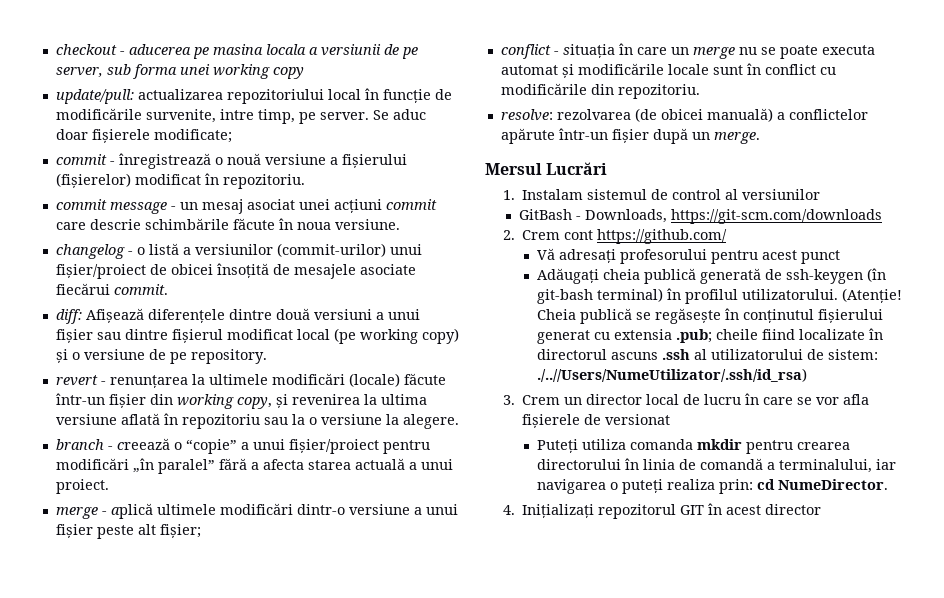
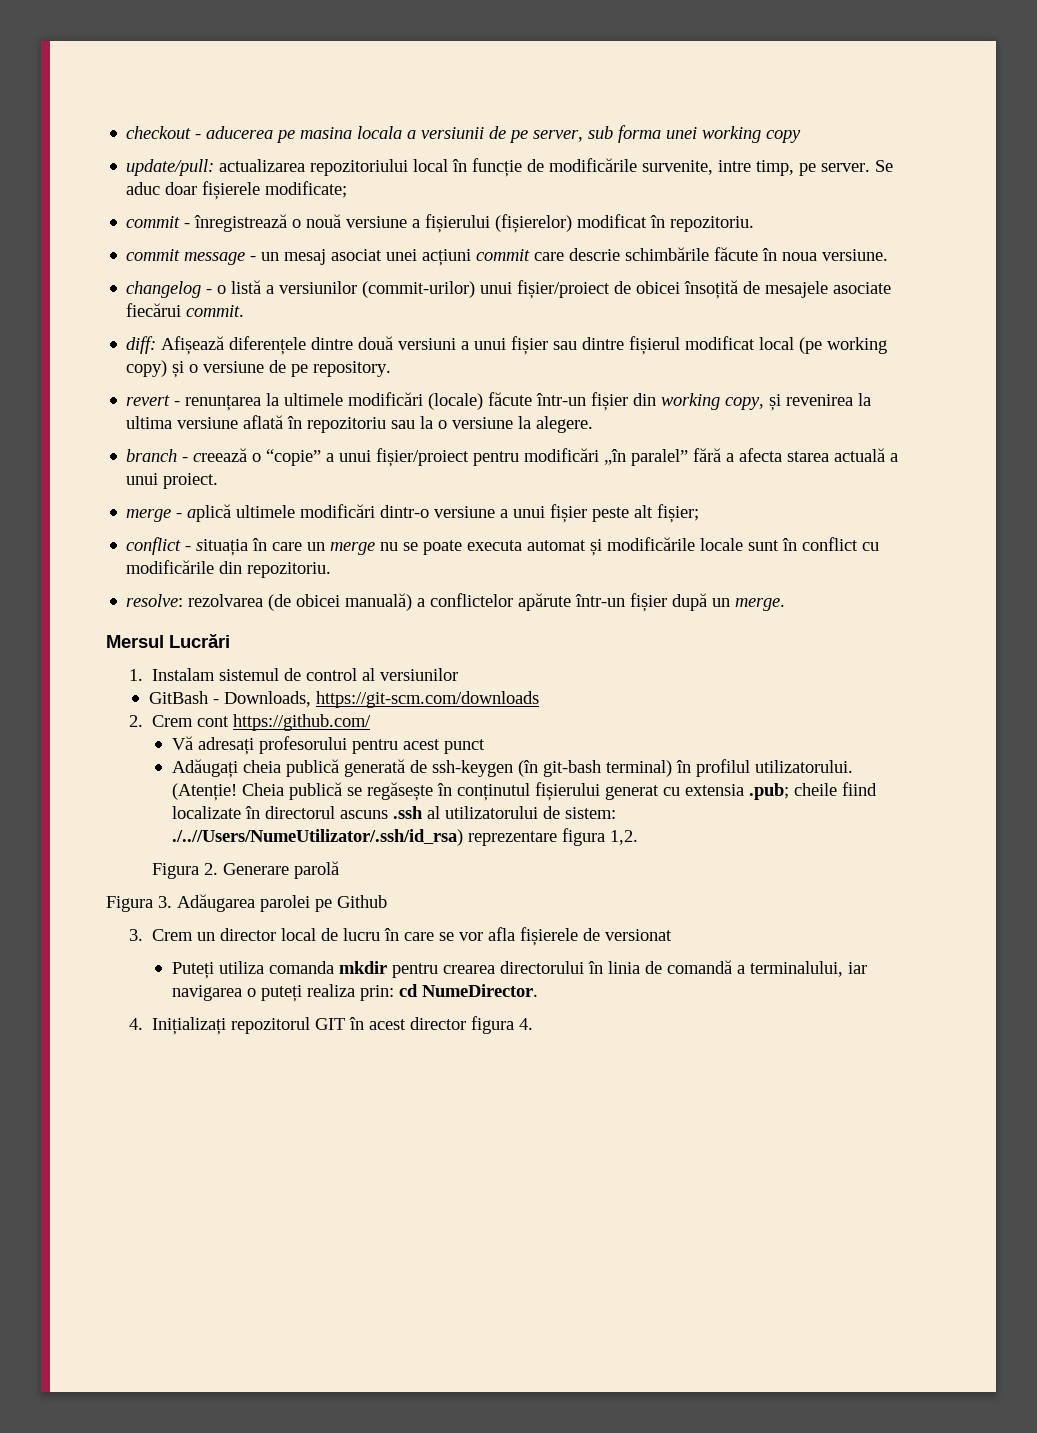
- Cheia publică se regăsește în conținutul fișierului generat cu extensia .pub; cheile fiind localizate în directorul ascuns .ssh al utilizatorului de sistem: ./..//Users/NumeUtilizator/.ssh/id_rsa)
+ Cheia publică se regăsește în conținutul fișierului generat cu extensia .pub; cheile fiind localizate în directorul ascuns .ssh al utilizatorului de sistem: ./..//Users/NumeUtilizator/.ssh/id_rsa) reprezentare figura 1,2.
+ Figura 2. Generare parolă
+ Figura 3. Adăugarea parolei pe Github
- 4. Inițializați repozitorul GIT în acest director
+ 4. Inițializați repozitorul GIT în acest director figura 4.

